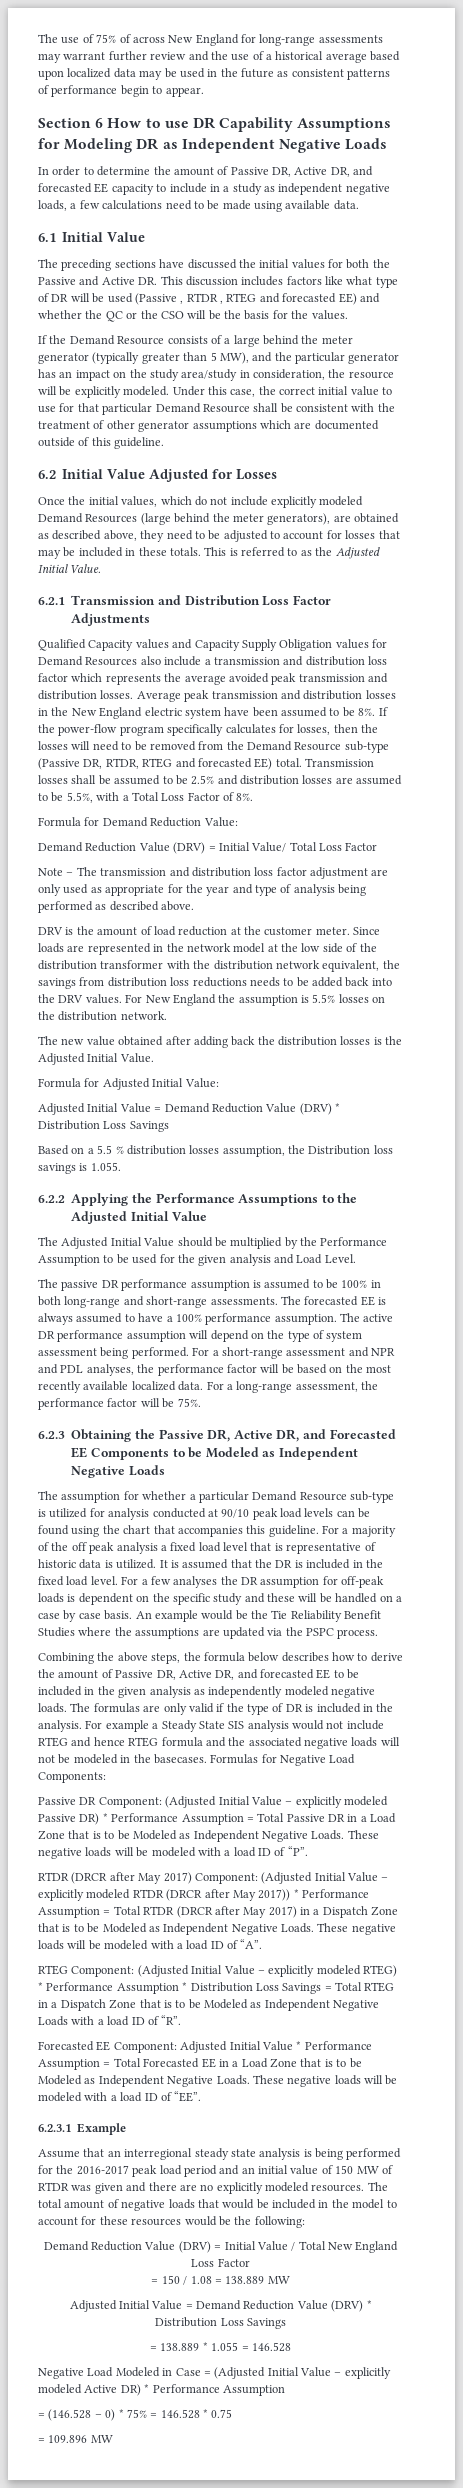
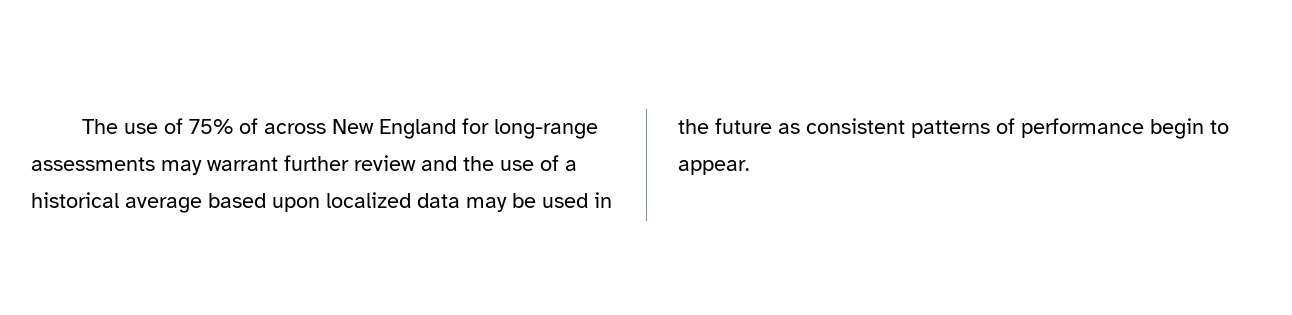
- Section 6 How to use DR Capability Assumptions for Modeling DR as Independent Negative Loads
- In order to determine the amount of Passive DR, Active DR, and forecasted EE capacity to include in a study as independent negative loads, a few calculations need to be made using available data.
- 6.1 Initial Value
- The preceding sections have discussed the initial values for both the Passive and Active DR. This discussion includes factors like what type of DR will be used (Passive , RTDR , RTEG and forecasted EE) and whether the QC or the CSO will be the basis for the values.
- If the Demand Resource consists of a large behind the meter generator (typically greater than 5 MW), and the particular generator has an impact on the study area/study in consideration, the resource will be explicitly modeled. Under this case, the correct initial value to use for that particular Demand Resource shall be consistent with the treatment of other generator assumptions which are documented outside of this guideline.
- 6.2 Initial Value Adjusted for Losses
- Once the initial values, which do not include explicitly modeled Demand Resources (large behind the meter generators), are obtained as described above, they need to be adjusted to account for losses that may be included in these totals. This is referred to as the Adjusted Initial Value.
- 6.2.1 Transmission and Distribution Loss Factor Adjustments
- Qualified Capacity values and Capacity Supply Obligation values for Demand Resources also include a transmission and distribution loss factor which represents the average avoided peak transmission and distribution losses. Average peak transmission and distribution losses in the New England electric system have been assumed to be 8%. If the power-flow program specifically calculates for losses, then the losses will need to be removed from the Demand Resource sub-type (Passive DR, RTDR, RTEG and forecasted EE) total. Transmission losses shall be assumed to be 2.5% and distribution losses are assumed to be 5.5%, with a Total Loss Factor of 8%.
- Formula for Demand Reduction Value:
- Demand Reduction Value (DRV) = Initial Value/ Total Loss Factor
- Note – The transmission and distribution loss factor adjustment are only used as appropriate for the year and type of analysis being performed as described above.
- DRV is the amount of load reduction at the customer meter. Since loads are represented in the network model at the low side of the distribution transformer with the distribution network equivalent, the savings from distribution loss reductions needs to be added back into the DRV values. For New England the assumption is 5.5% losses on the distribution network.
- The new value obtained after adding back the distribution losses is the Adjusted Initial Value.
- Formula for Adjusted Initial Value:
- Adjusted Initial Value = Demand Reduction Value (DRV) * Distribution Loss Savings
- Based on a 5.5 % distribution losses assumption, the Distribution loss savings is 1.055.
- 6.2.2 Applying the Performance Assumptions to the Adjusted Initial Value
- The Adjusted Initial Value should be multiplied by the Performance Assumption to be used for the given analysis and Load Level.
- The passive DR performance assumption is assumed to be 100% in both long-range and short-range assessments. The forecasted EE is always assumed to have a 100% performance assumption. The active DR performance assumption will depend on the type of system assessment being performed. For a short-range assessment and NPR and PDL analyses, the performance factor will be based on the most recently available localized data. For a long-range assessment, the performance factor will be 75%.
- 6.2.3 Obtaining the Passive DR, Active DR, and Forecasted EE Components to be Modeled as Independent Negative Loads
- The assumption for whether a particular Demand Resource sub-type is utilized for analysis conducted at 90/10 peak load levels can be found using the chart that accompanies this guideline. For a majority of the off peak analysis a fixed load level that is representative of historic data is utilized. It is assumed that the DR is included in the fixed load level. For a few analyses the DR assumption for off-peak loads is dependent on the specific study and these will be handled on a case by case basis. An example would be the Tie Reliability Benefit Studies where the assumptions are updated via the PSPC process.
- Combining the above steps, the formula below describes how to derive the amount of Passive DR, Active DR, and forecasted EE to be included in the given analysis as independently modeled negative loads. The formulas are only valid if the type of DR is included in the analysis. For example a Steady State SIS analysis would not include RTEG and hence RTEG formula and the associated negative loads will not be modeled in the basecases. Formulas for Negative Load Components:
- Passive DR Component: (Adjusted Initial Value – explicitly modeled Passive DR) * Performance Assumption = Total Passive DR in a Load Zone that is to be Modeled as Independent Negative Loads. These negative loads will be modeled with a load ID of “P”.
- RTDR (DRCR after May 2017) Component: (Adjusted Initial Value – explicitly modeled RTDR (DRCR after May 2017)) * Performance Assumption = Total RTDR (DRCR after May 2017) in a Dispatch Zone that is to be Modeled as Independent Negative Loads. These negative loads will be modeled with a load ID of “A”.
- RTEG Component: (Adjusted Initial Value – explicitly modeled RTEG) * Performance Assumption * Distribution Loss Savings = Total RTEG in a Dispatch Zone that is to be Modeled as Independent Negative Loads with a load ID of “R”.
- Forecasted EE Component: Adjusted Initial Value * Performance Assumption = Total Forecasted EE in a Load Zone that is to be Modeled as Independent Negative Loads. These negative loads will be modeled with a load ID of “EE”.
- 6.2.3.1 Example
- Assume that an interregional steady state analysis is being performed for the 2016-2017 peak load period and an initial value of 150 MW of RTDR was given and there are no explicitly modeled resources. The total amount of negative loads that would be included in the model to account for these resources would be the following:
- Demand Reduction Value (DRV) = Initial Value / Total New England Loss Factor
- = 150 / 1.08 = 138.889 MW
- Adjusted Initial Value = Demand Reduction Value (DRV) * Distribution Loss Savings
- = 138.889 * 1.055 = 146.528
- Negative Load Modeled in Case = (Adjusted Initial Value – explicitly modeled Active DR) * Performance Assumption
- = (146.528 – 0) * 75% = 146.528 * 0.75
- = 109.896 MW

